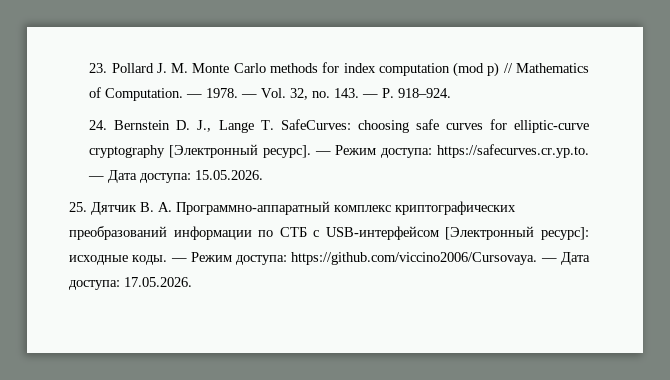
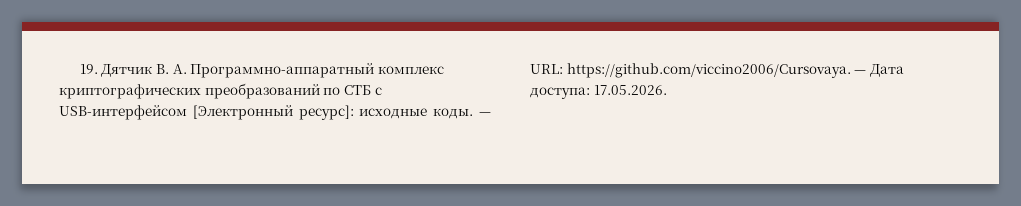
- 23. Pollard J. M. Monte Carlo methods for index computation (mod p) // Mathematics of Computation. — 1978. — Vol. 32, no. 143. — P. 918–924.
- 24. Bernstein D. J., Lange T. SafeCurves: choosing safe curves for elliptic-curve cryptography [Электронный ресурс]. — Режим доступа: https://safecurves.cr.yp.to. — Дата доступа: 15.05.2026.
- 25. Дятчик В. А. Программно-аппаратный комплекс криптографических преобразований информации по СТБ с USB-интерфейсом [Электронный ресурс]: исходные коды.
+ 19. Дятчик В. А. Программно-аппаратный комплекс криптографических преобразований по СТБ с USB-интерфейсом [Электронный ресурс]: исходные коды.
- — Режим доступа: https://github.com/viccino2006/Cursovaya. — Дата доступа: 17.05.2026.
+ — URL: https://github.com/viccino2006/Cursovaya. — Дата доступа: 17.05.2026.

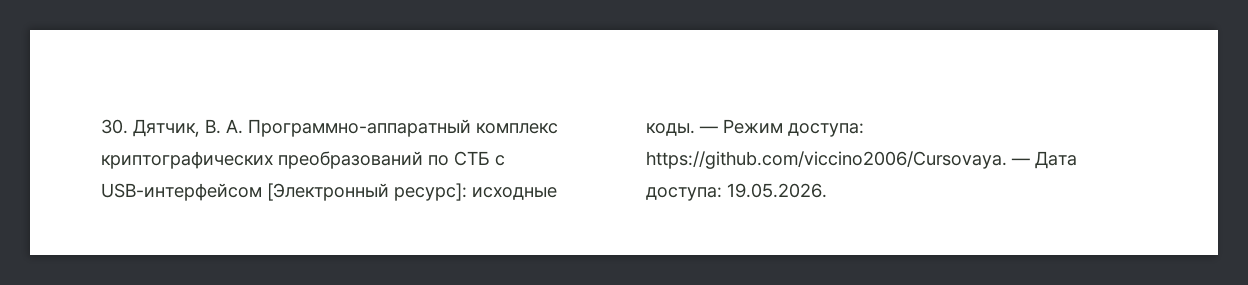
- 19. Дятчик В. А. Программно-аппаратный комплекс криптографических преобразований по СТБ с USB-интерфейсом [Электронный ресурс]: исходные коды.
+ 30. Дятчик, В. А. Программно-аппаратный комплекс криптографических преобразований по СТБ с USB-интерфейсом [Электронный ресурс]: исходные коды.
- — URL: https://github.com/viccino2006/Cursovaya. — Дата доступа: 17.05.2026.
+ — Режим доступа: https://github.com/viccino2006/Cursovaya. — Дата доступа: 19.05.2026.

